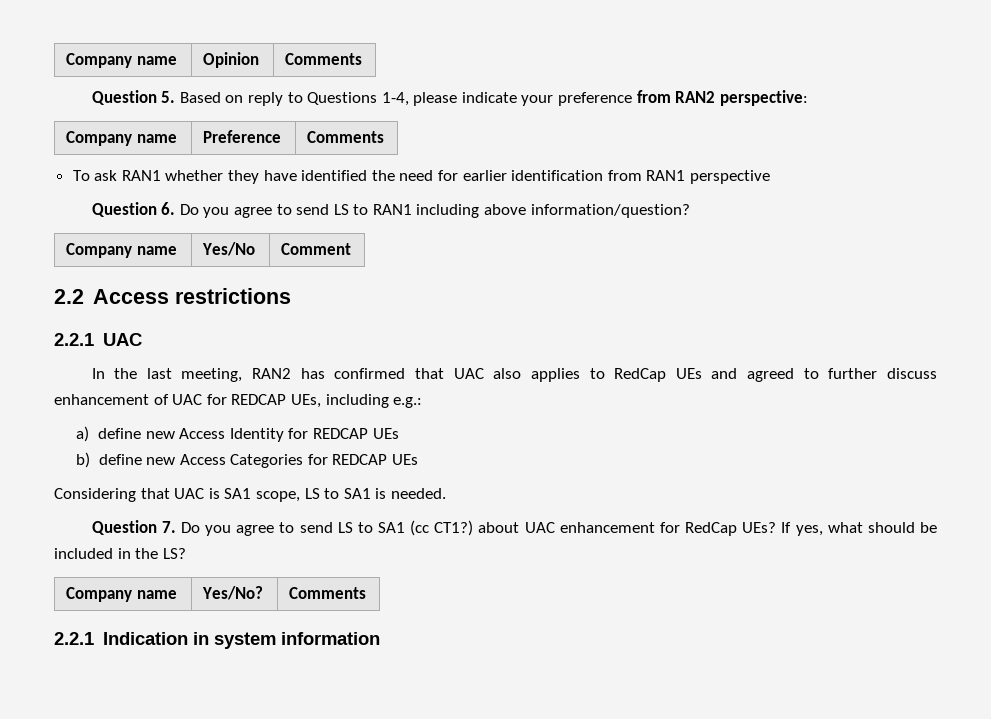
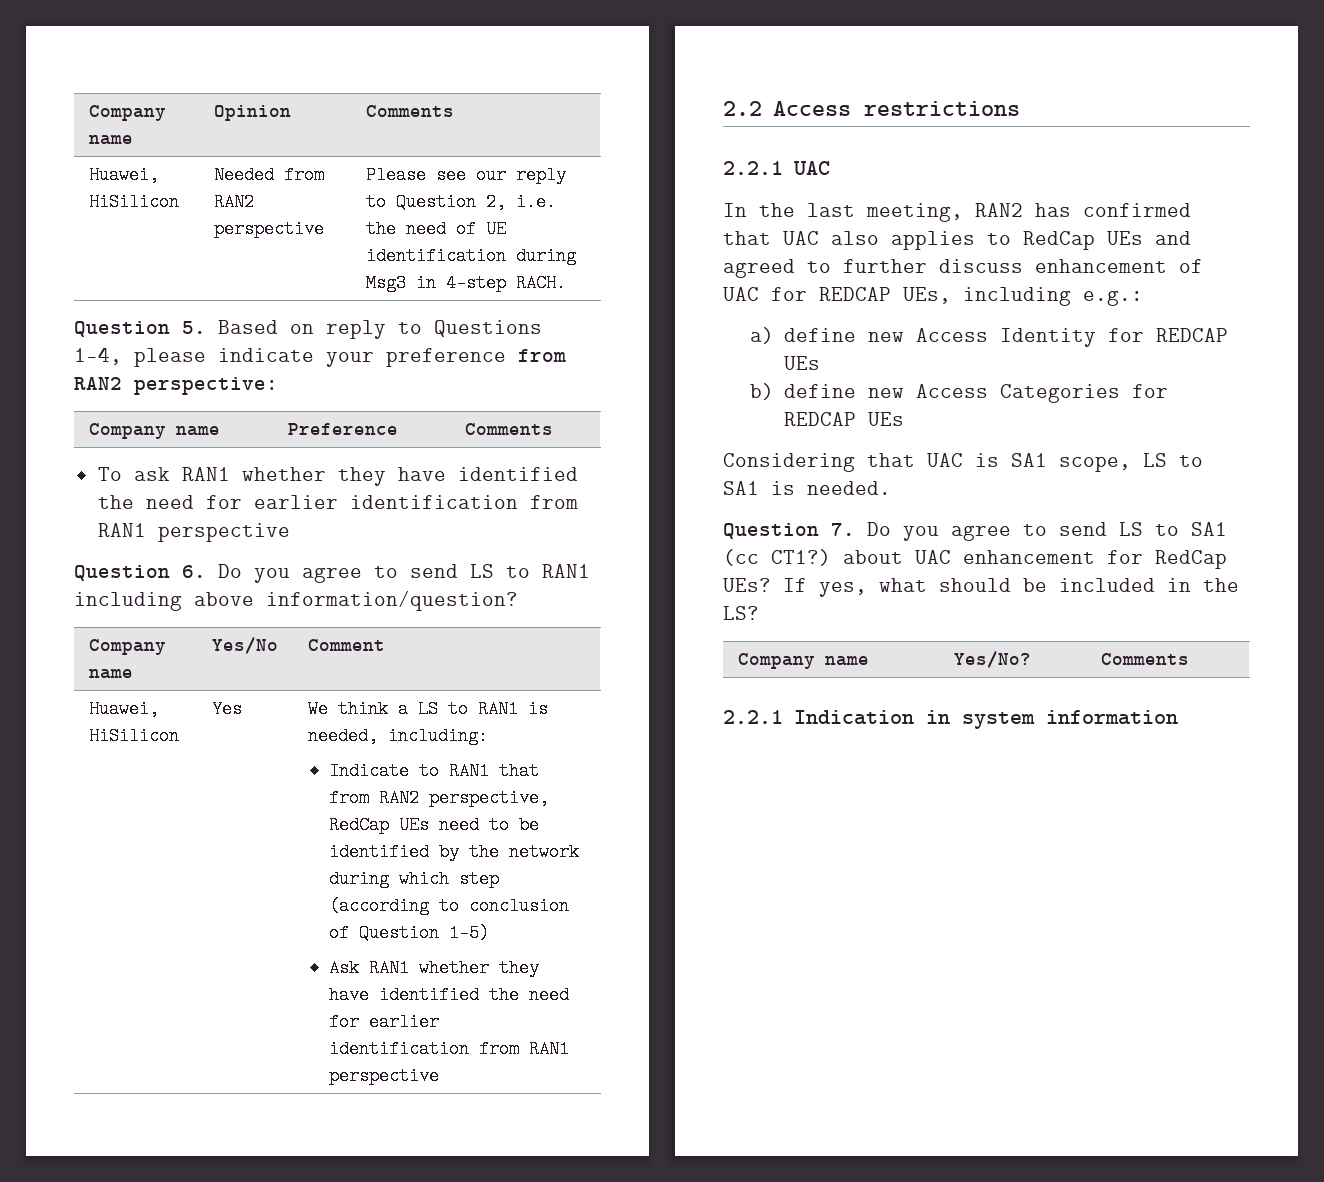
+ Huawei, HiSilicon | Needed from RAN2 perspective | Please see our reply to Question 2, i.e. the need of UE identification during Msg3 in 4-step RACH.
+ Huawei, HiSilicon | Yes | We think a LS to RAN1 is needed, including:
+ Indicate to RAN1 that from RAN2 perspective, RedCap UEs need to be identified by the network during which step (according to conclusion of Question 1-5)
+ Ask RAN1 whether they have identified the need for earlier identification from RAN1 perspective

